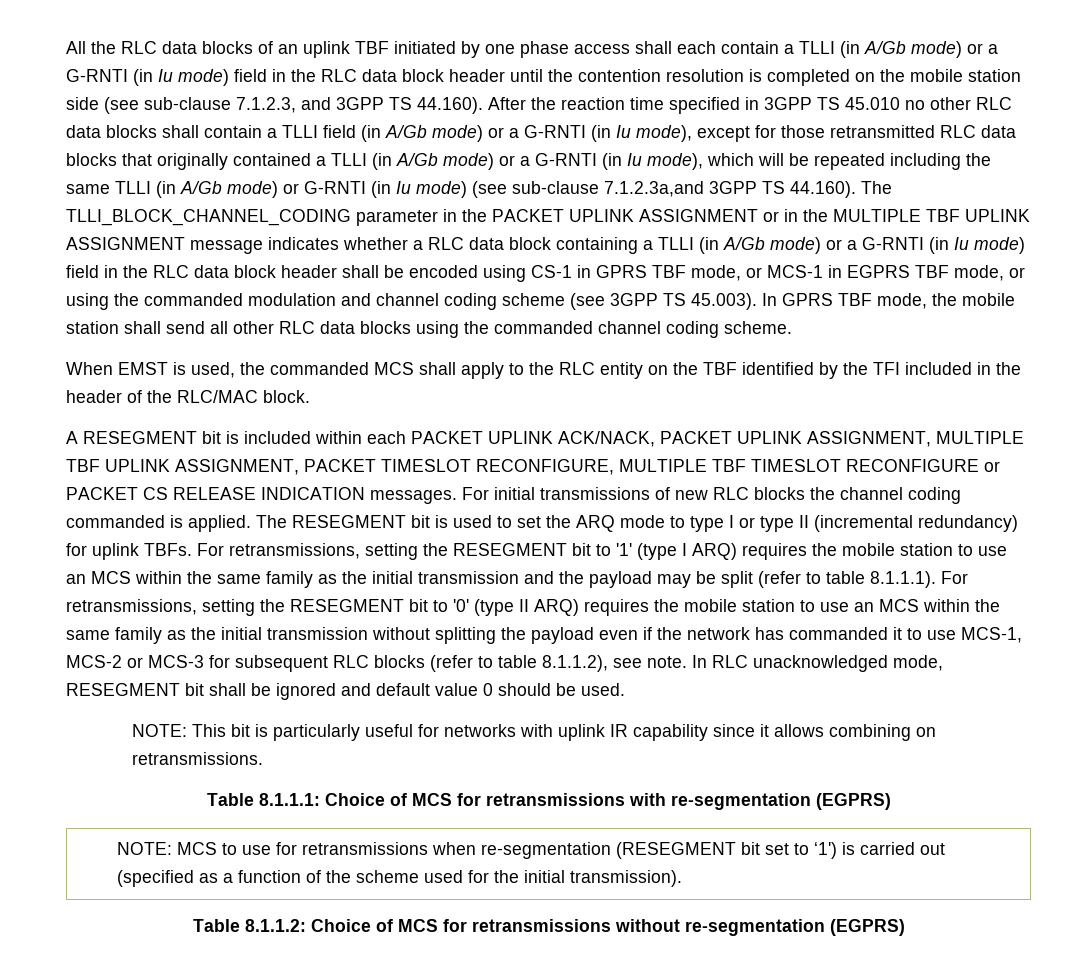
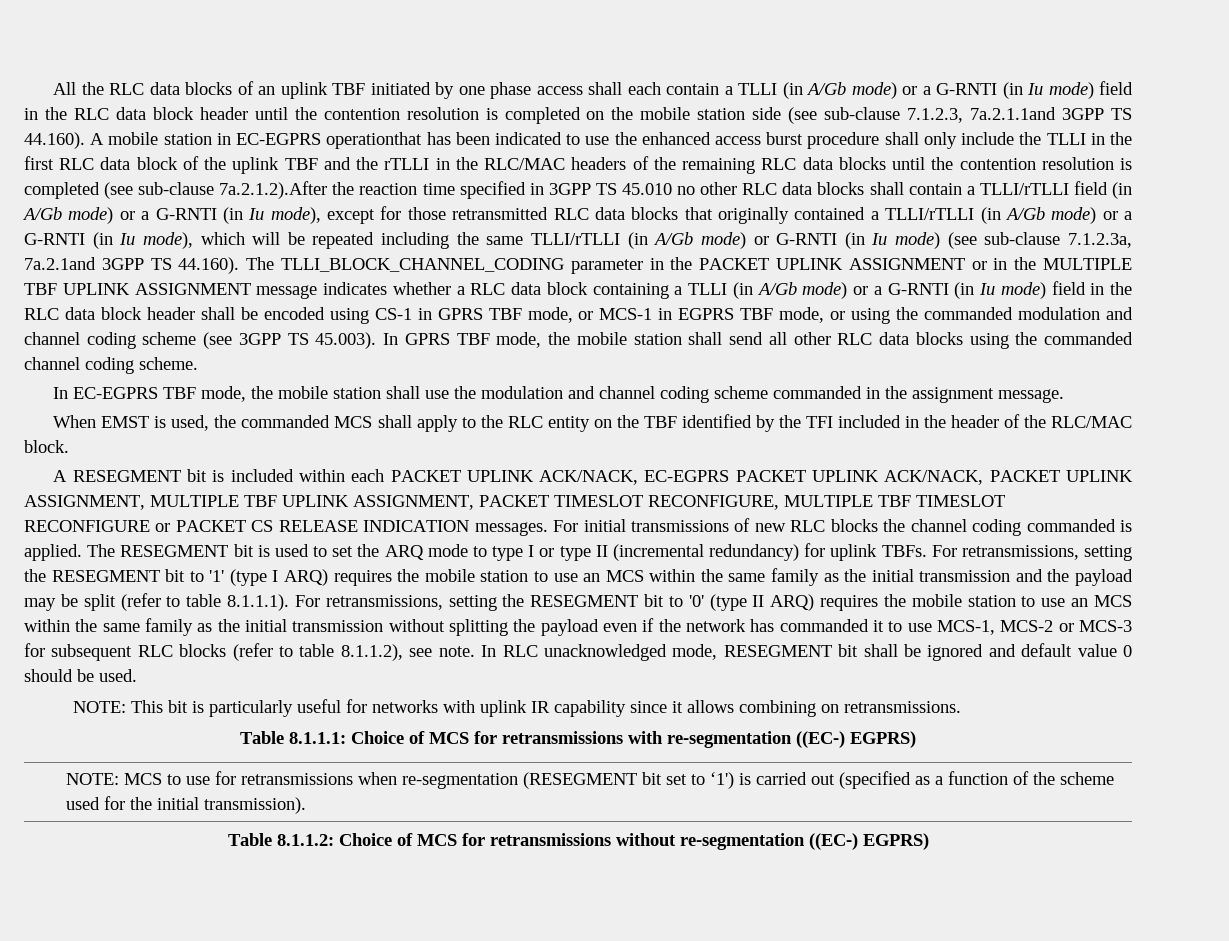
- All the RLC data blocks of an uplink TBF initiated by one phase access shall each contain a TLLI (in A/Gb mode) or a G-RNTI (in Iu mode) field in the RLC data block header until the contention resolution is completed on the mobile station side (see sub-clause 7.1.2.3, and 3GPP TS 44.160). After the reaction time specified in 3GPP TS 45.010 no other RLC data blocks shall contain a TLLI field (in A/Gb mode) or a G-RNTI (in Iu mode), except for those retransmitted RLC data blocks that originally contained a TLLI (in A/Gb mode) or a G-RNTI (in Iu mode), which will be repeated including the same TLLI (in A/Gb mode) or G-RNTI (in Iu mode) (see sub-clause 7.1.2.3a,and 3GPP TS 44.160). The TLLI_BLOCK_CHANNEL_CODING parameter in the PACKET UPLINK ASSIGNMENT or in the MULTIPLE TBF UPLINK ASSIGNMENT message indicates whether a RLC data block containing a TLLI (in A/Gb mode) or a G-RNTI (in Iu mode) field in the RLC data block header shall be encoded using CS-1 in GPRS TBF mode, or MCS-1 in EGPRS TBF mode, or using the commanded modulation and channel coding scheme (see 3GPP TS 45.003). In GPRS TBF mode, the mobile station shall send all other RLC data blocks using the commanded channel coding scheme.
+ All the RLC data blocks of an uplink TBF initiated by one phase access shall each contain a TLLI (in A/Gb mode) or a G-RNTI (in Iu mode) field in the RLC data block header until the contention resolution is completed on the mobile station side (see sub-clause 7.1.2.3, 7a.2.1.1and 3GPP TS 44.160). A mobile station in EC-EGPRS operationthat has been indicated to use the enhanced access burst procedure shall only include the TLLI in the first RLC data block of the uplink TBF and the rTLLI in the RLC/MAC headers of the remaining RLC data blocks until the contention resolution is completed (see sub-clause 7a.2.1.2).After the reaction time specified in 3GPP TS 45.010 no other RLC data blocks shall contain a TLLI/rTLLI field (in A/Gb mode) or a G-RNTI (in Iu mode), except for those retransmitted RLC data blocks that originally contained a TLLI/rTLLI (in A/Gb mode) or a G-RNTI (in Iu mode), which will be repeated including the same TLLI/rTLLI (in A/Gb mode) or G-RNTI (in Iu mode) (see sub-clause 7.1.2.3a, 7a.2.1and 3GPP TS 44.160). The TLLI_BLOCK_CHANNEL_CODING parameter in the PACKET UPLINK ASSIGNMENT or in the MULTIPLE TBF UPLINK ASSIGNMENT message indicates whether a RLC data block containing a TLLI (in A/Gb mode) or a G-RNTI (in Iu mode) field in the RLC data block header shall be encoded using CS-1 in GPRS TBF mode, or MCS-1 in EGPRS TBF mode, or using the commanded modulation and channel coding scheme (see 3GPP TS 45.003). In GPRS TBF mode, the mobile station shall send all other RLC data blocks using the commanded channel coding scheme.
+ In EC-EGPRS TBF mode, the mobile station shall use the modulation and channel coding scheme commanded in the assignment message.
- A RESEGMENT bit is included within each PACKET UPLINK ACK/NACK, PACKET UPLINK ASSIGNMENT, MULTIPLE TBF UPLINK ASSIGNMENT, PACKET TIMESLOT RECONFIGURE, MULTIPLE TBF TIMESLOT RECONFIGURE or PACKET CS RELEASE INDICATION messages.
+ A RESEGMENT bit is included within each PACKET UPLINK ACK/NACK, EC-EGPRS PACKET UPLINK ACK/NACK, PACKET UPLINK ASSIGNMENT, MULTIPLE TBF UPLINK ASSIGNMENT, PACKET TIMESLOT RECONFIGURE, MULTIPLE TBF TIMESLOT RECONFIGURE or PACKET CS RELEASE INDICATION messages.
- Table 8.1.1.1: Choice of MCS for retransmissions with re-segmentation (EGPRS)
+ Table 8.1.1.1: Choice of MCS for retransmissions with re-segmentation ((EC-) EGPRS)
- Table 8.1.1.2: Choice of MCS for retransmissions without re-segmentation (EGPRS)
+ Table 8.1.1.2: Choice of MCS for retransmissions without re-segmentation ((EC-) EGPRS)

